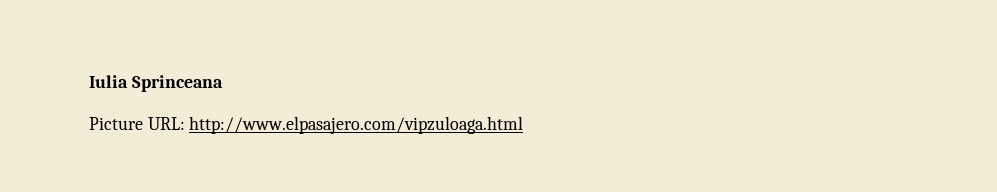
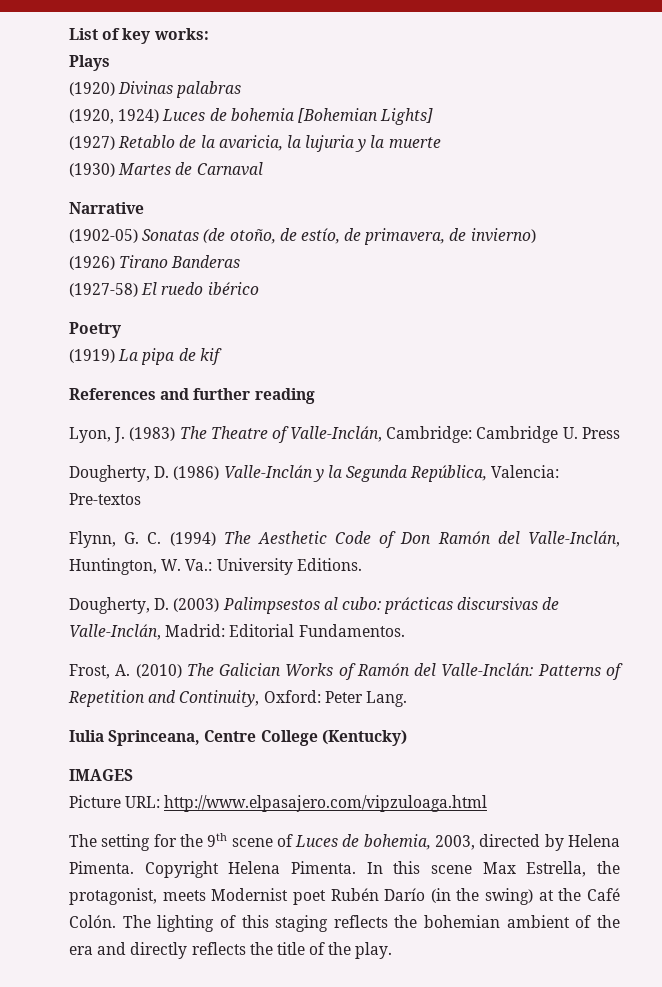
- Iulia Sprinceana
+ List of key works:
+ Plays
+ (1920) Divinas palabras
+ (1920, 1924) Luces de bohemia [Bohemian Lights]
+ (1927) Retablo de la avaricia, la lujuria y la muerte
+ (1930) Martes de Carnaval
+ Narrative
+ (1902-05) Sonatas (de otoño, de estío, de primavera, de invierno)
+ (1926) Tirano Banderas
+ (1927-58) El ruedo ibérico
+ Poetry
+ (1919) La pipa de kif
+ References and further reading
+ Lyon, J. (1983) The Theatre of Valle-Inclán, Cambridge: Cambridge U. Press
+ Dougherty, D. (1986) Valle-Inclán y la Segunda República, Valencia: Pre-textos
+ Flynn, G. C. (1994) The Aesthetic Code of Don Ramón del Valle-Inclán, Huntington, W. Va.: University Editions.
+ Dougherty, D. (2003) Palimpsestos al cubo: prácticas discursivas de Valle-Inclán, Madrid: Editorial Fundamentos.
+ Frost, A. (2010) The Galician Works of Ramón del Valle-Inclán: Patterns of Repetition and Continuity, Oxford: Peter Lang.
+ Iulia Sprinceana, Centre College (Kentucky)
+ IMAGES
  Picture URL: http://www.elpasajero.com/vipzuloaga.html
+ The setting for the 9th scene of Luces de bohemia, 2003, directed by Helena Pimenta. Copyright Helena Pimenta. In this scene Max Estrella, the protagonist, meets Modernist poet Rubén Darío (in the swing) at the Café Colón. The lighting of this staging reflects the bohemian ambient of the era and directly reflects the title of the play.

